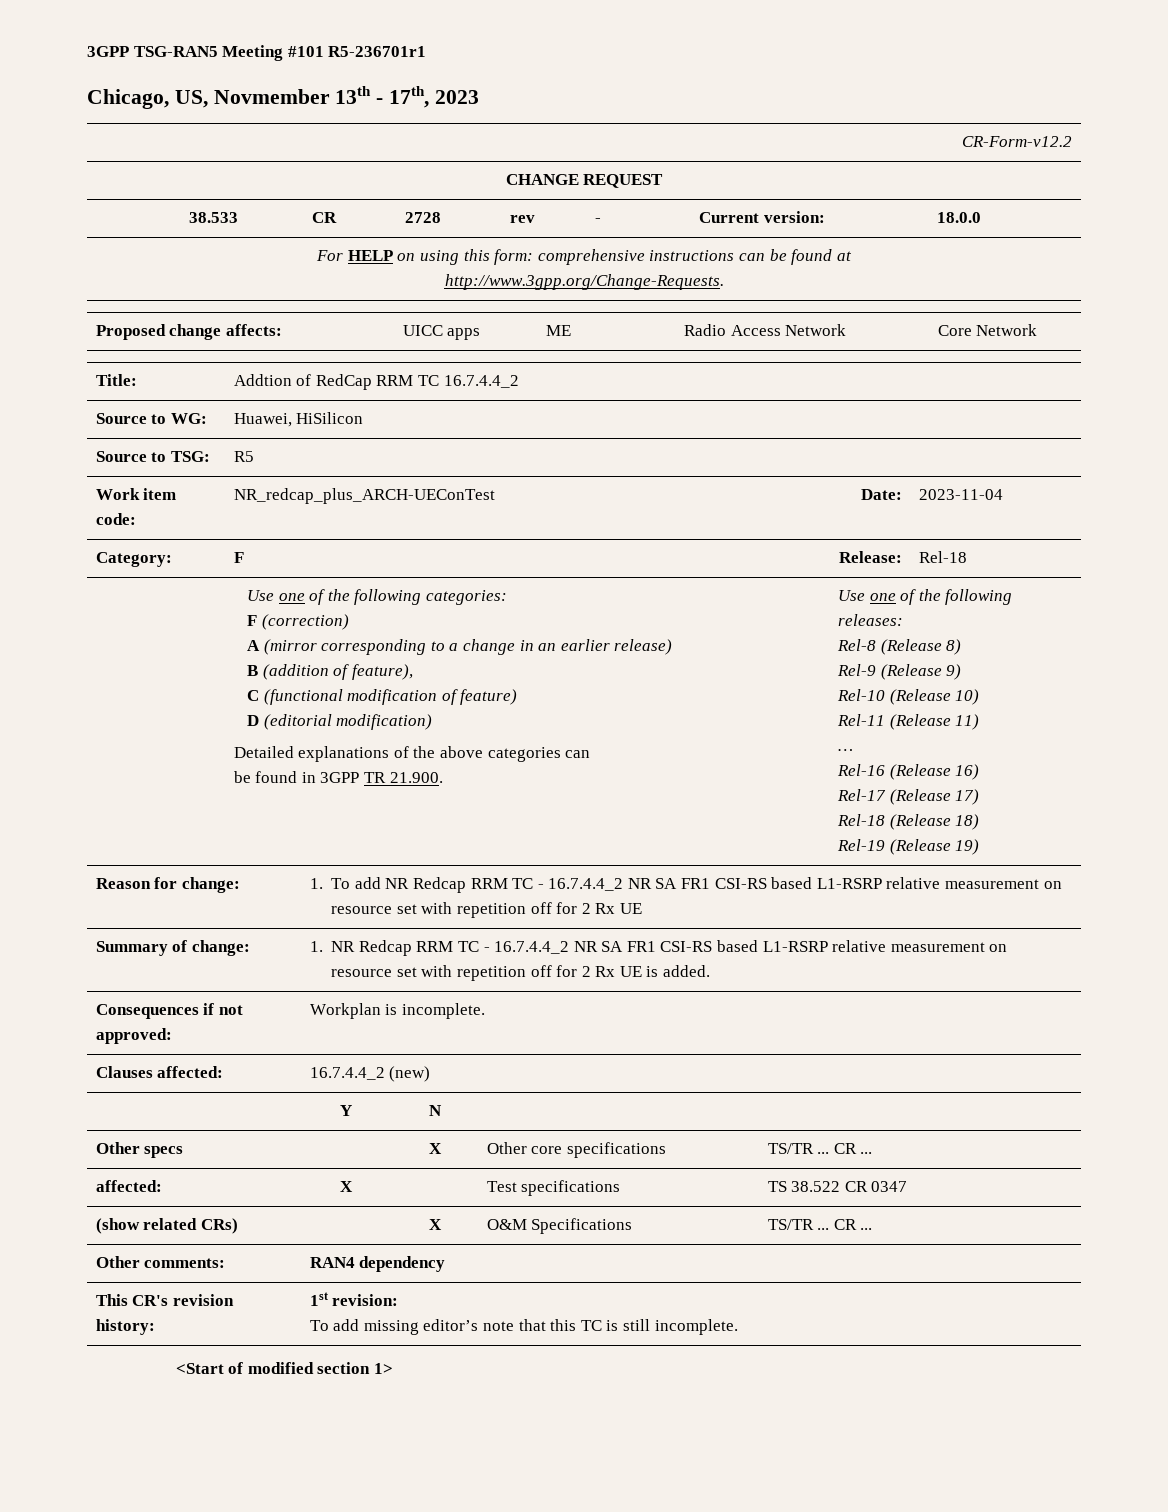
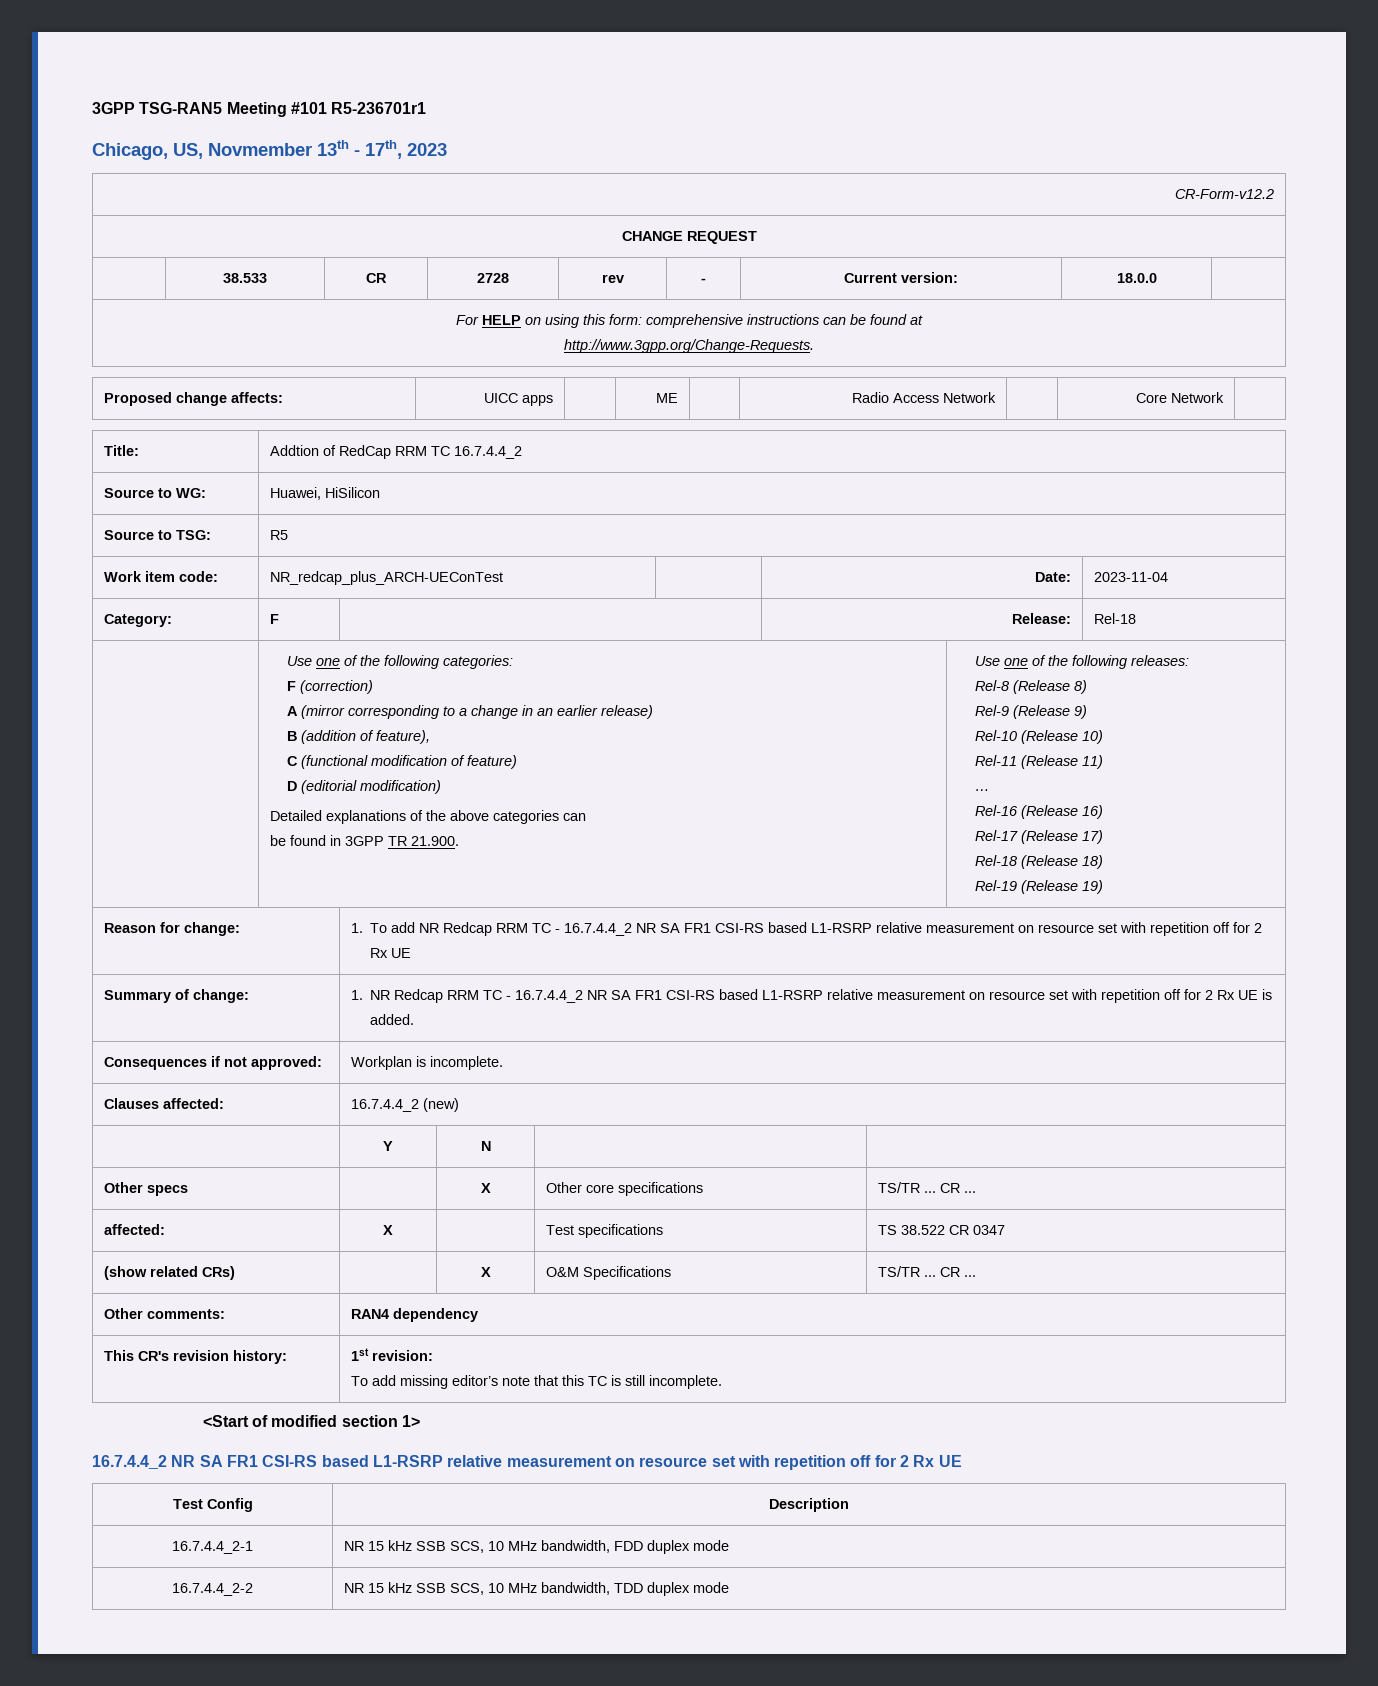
  <Start of modified section 1>
+ 16.7.4.4_2 NR SA FR1 CSI-RS based L1-RSRP relative measurement on resource set with repetition off for 2 Rx UE
+ Test Config | Description
+ 16.7.4.4_2-1 | NR 15 kHz SSB SCS, 10 MHz bandwidth, FDD duplex mode
+ 16.7.4.4_2-2 | NR 15 kHz SSB SCS, 10 MHz bandwidth, TDD duplex mode

